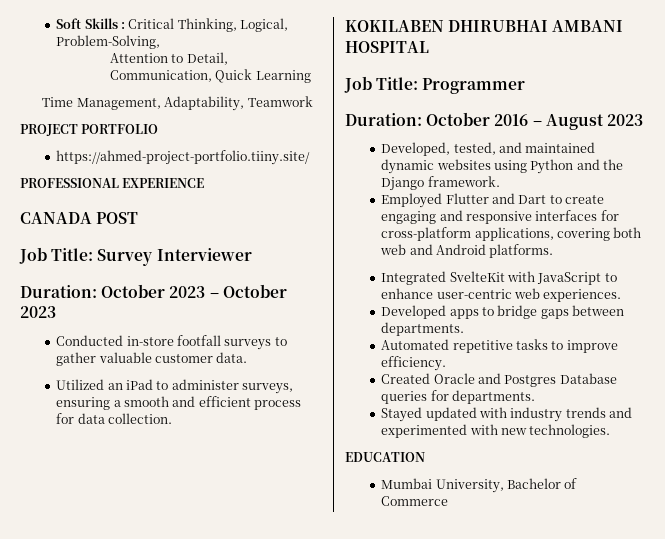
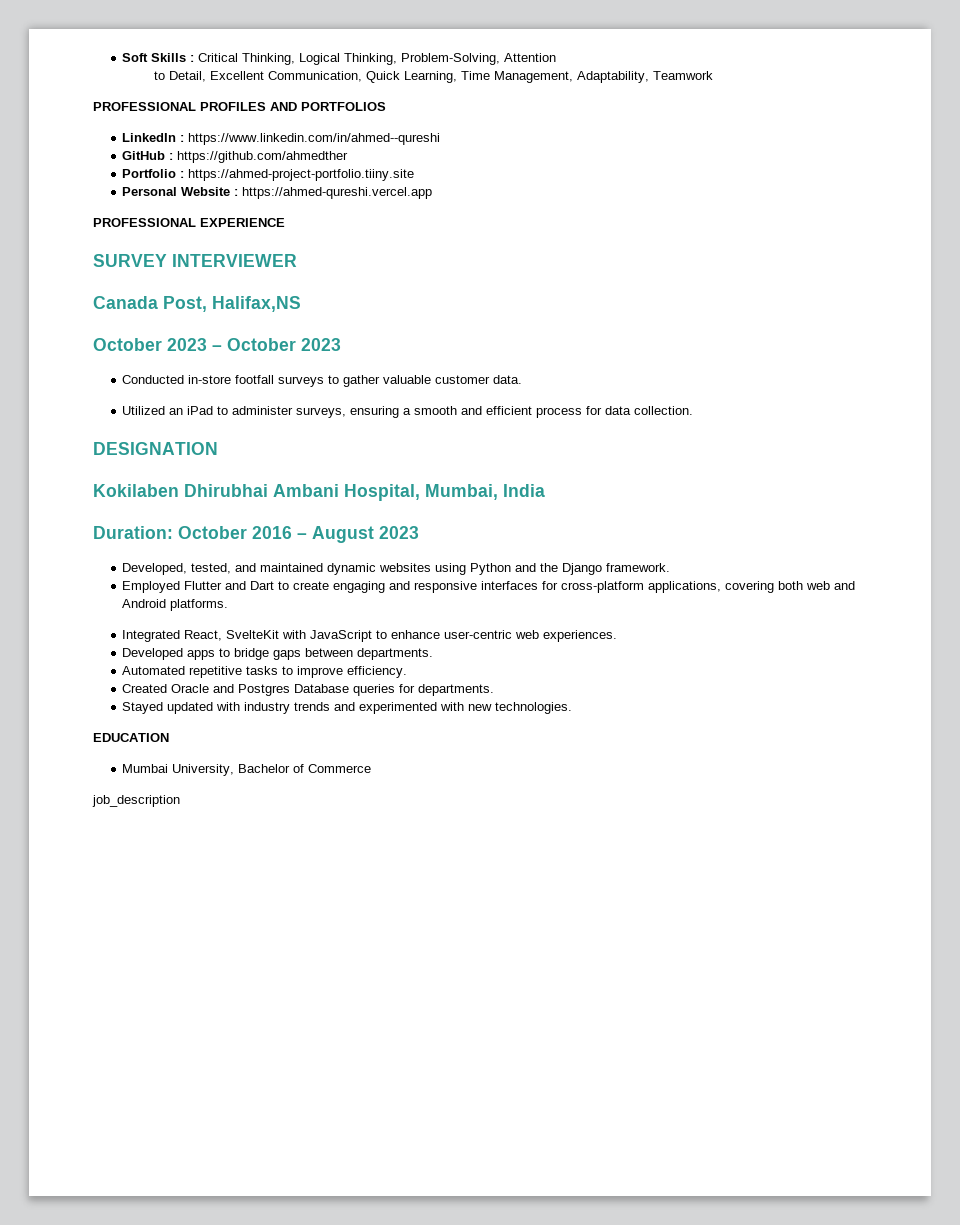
- Soft Skills : Critical Thinking, Logical, Problem-Solving,
- Attention to Detail, Communication, Quick Learning
- Time Management, Adaptability, Teamwork
+ Soft Skills : Critical Thinking, Logical Thinking, Problem-Solving, Attention
+ to Detail, Excellent Communication, Quick Learning, Time Management, Adaptability, Teamwork
- PROJECT PORTFOLIO
- https://ahmed-project-portfolio.tiiny.site/
+ PROFESSIONAL PROFILES AND PORTFOLIOS
+ LinkedIn : https://www.linkedin.com/in/ahmed--qureshi
+ GitHub : https://github.com/ahmedther
+ Portfolio : https://ahmed-project-portfolio.tiiny.site
+ Personal Website : https://ahmed-qureshi.vercel.app
  PROFESSIONAL EXPERIENCE
- CANADA POST
- Job Title: Survey Interviewer
- Duration: October 2023 – October 2023
+ SURVEY INTERVIEWER
+ Canada Post, Halifax,NS
+ October 2023 – October 2023
- KOKILABEN DHIRUBHAI AMBANI HOSPITAL
- Job Title: Programmer
+ DESIGNATION
+ Kokilaben Dhirubhai Ambani Hospital, Mumbai, India
- Integrated SvelteKit with JavaScript to enhance user-centric web experiences.
+ Integrated React, SvelteKit with JavaScript to enhance user-centric web experiences.
+ job_description

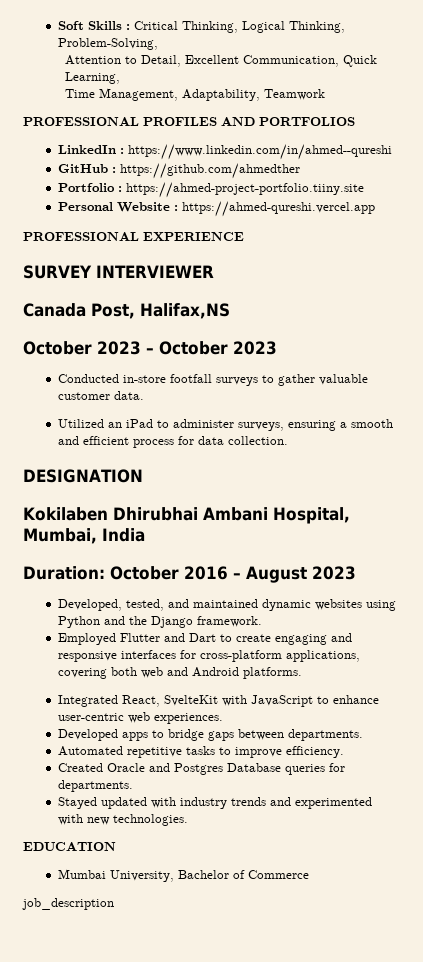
- Soft Skills : Critical Thinking, Logical Thinking, Problem-Solving, Attention
- to Detail, Excellent Communication, Quick Learning, Time Management, Adaptability, Teamwork
+ Soft Skills : Critical Thinking, Logical Thinking, Problem-Solving,
+ Attention to Detail, Excellent Communication, Quick Learning,
+ Time Management, Adaptability, Teamwork

